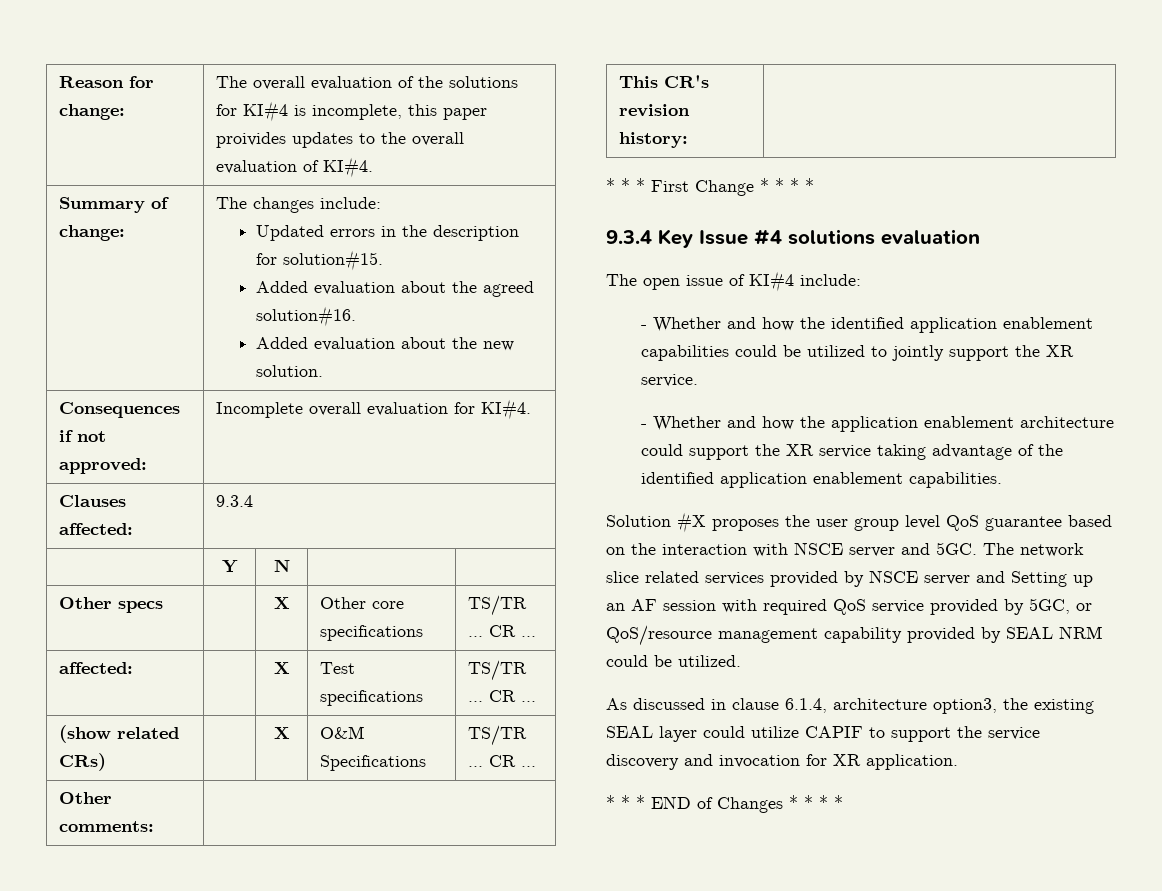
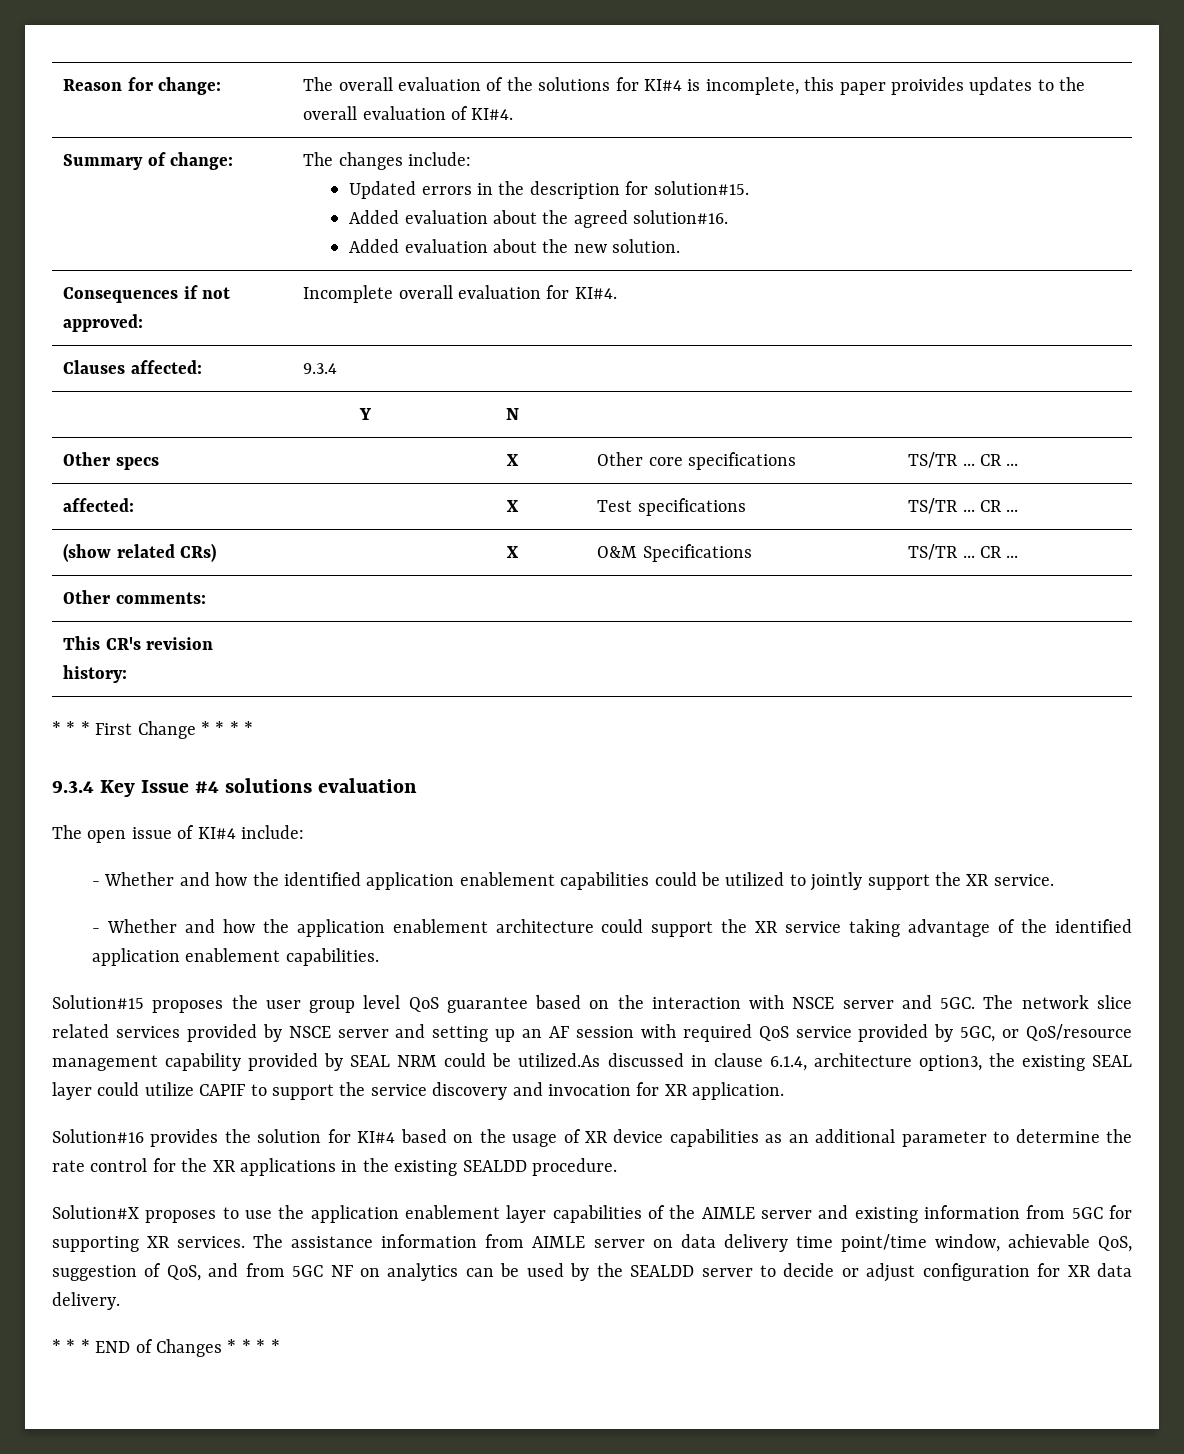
- Solution #X proposes the user group level QoS guarantee based on the interaction with NSCE server and 5GC.
+ Solution#15 proposes the user group level QoS guarantee based on the interaction with NSCE server and 5GC.
- The network slice related services provided by NSCE server and Setting up an AF session with required QoS service provided by 5GC, or QoS/resource management capability provided by SEAL NRM could be utilized.
- As discussed in clause 6.1.4, architecture option3, the existing SEAL layer could utilize CAPIF to support the service discovery and invocation for XR application.
+ The network slice related services provided by NSCE server and setting up an AF session with required QoS service provided by 5GC, or QoS/resource management capability provided by SEAL NRM could be utilized.As discussed in clause 6.1.4, architecture option3, the existing SEAL layer could utilize CAPIF to support the service discovery and invocation for XR application.
+ Solution#16 provides the solution for KI#4 based on the usage of XR device capabilities as an additional parameter to determine the rate control for the XR applications in the existing SEALDD procedure.
+ Solution#X proposes to use the application enablement layer capabilities of the AIMLE server and existing information from 5GC for supporting XR services. The assistance information from AIMLE server on data delivery time point/time window, achievable QoS, suggestion of QoS, and from 5GC NF on analytics can be used by the SEALDD server to decide or adjust configuration for XR data delivery.

